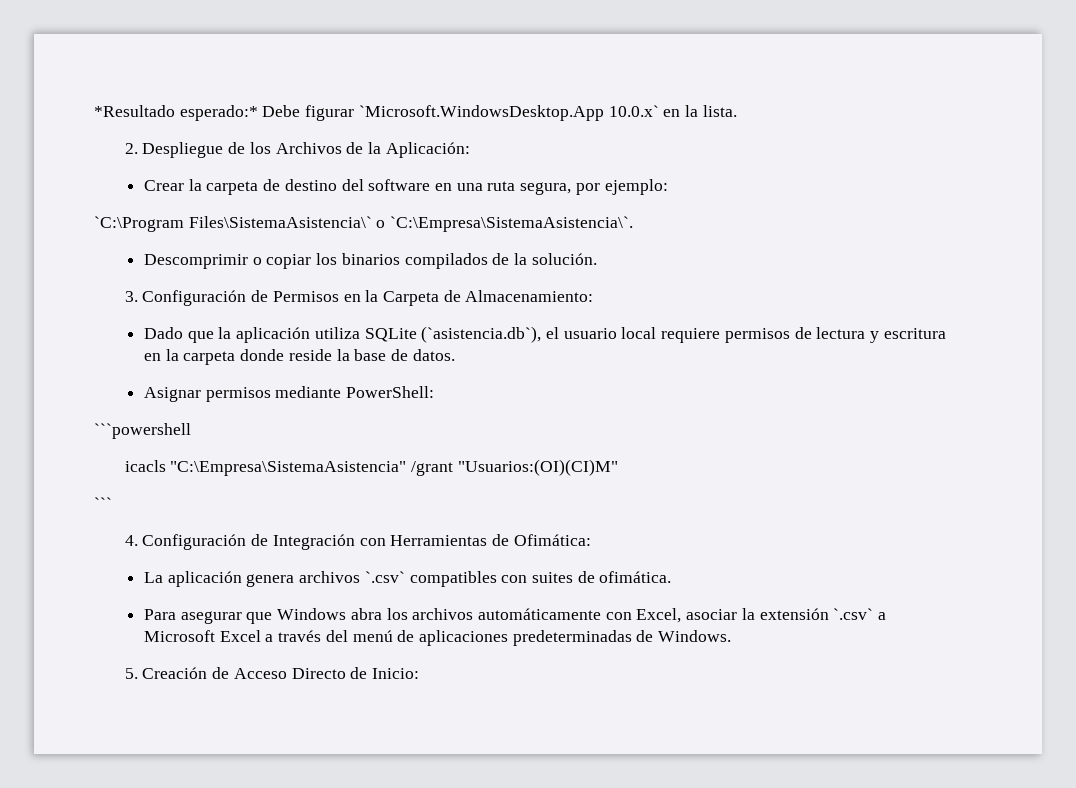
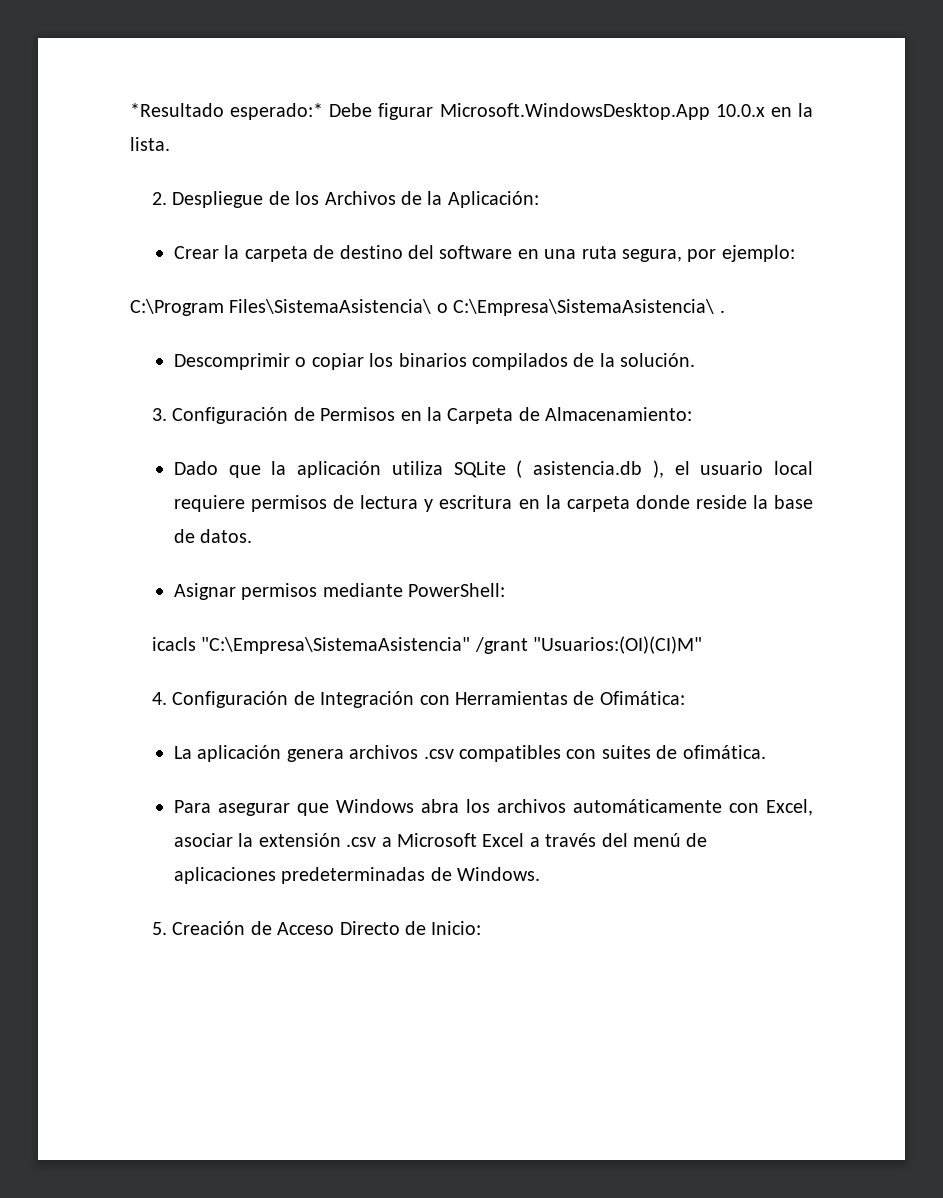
- *Resultado esperado:* Debe figurar `Microsoft.WindowsDesktop.App 10.0.x` en la lista.
+ *Resultado esperado:* Debe figurar Microsoft.WindowsDesktop.App 10.0.x en la lista.
- `C:\Program Files\SistemaAsistencia\` o `C:\Empresa\SistemaAsistencia\`.
+ C:\Program Files\SistemaAsistencia\ o C:\Empresa\SistemaAsistencia\ .
- Dado que la aplicación utiliza SQLite (`asistencia.db`), el usuario local requiere permisos de lectura y escritura en la carpeta donde reside la base de datos.
+ Dado que la aplicación utiliza SQLite ( asistencia.db ), el usuario local requiere permisos de lectura y escritura en la carpeta donde reside la base de datos.
- ```powershell
- ```
- La aplicación genera archivos `.csv` compatibles con suites de ofimática.
+ La aplicación genera archivos .csv compatibles con suites de ofimática.
- Para asegurar que Windows abra los archivos automáticamente con Excel, asociar la extensión `.csv` a Microsoft Excel a través del menú de aplicaciones predeterminadas de Windows.
+ Para asegurar que Windows abra los archivos automáticamente con Excel, asociar la extensión .csv a Microsoft Excel a través del menú de aplicaciones predeterminadas de Windows.

